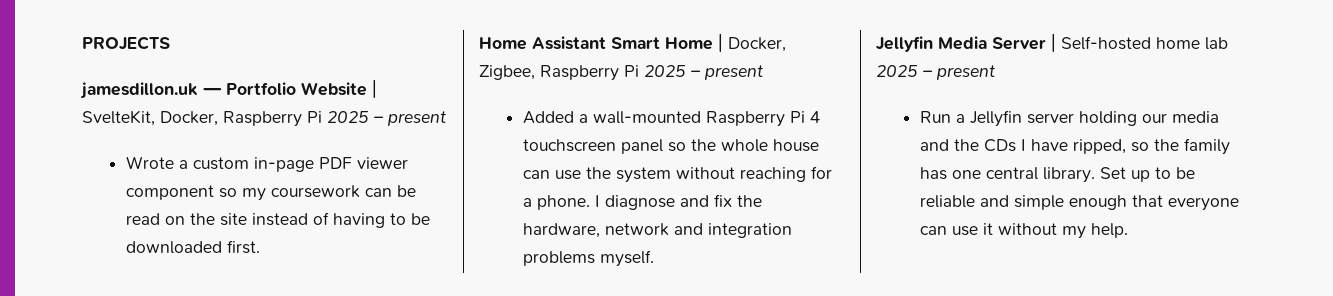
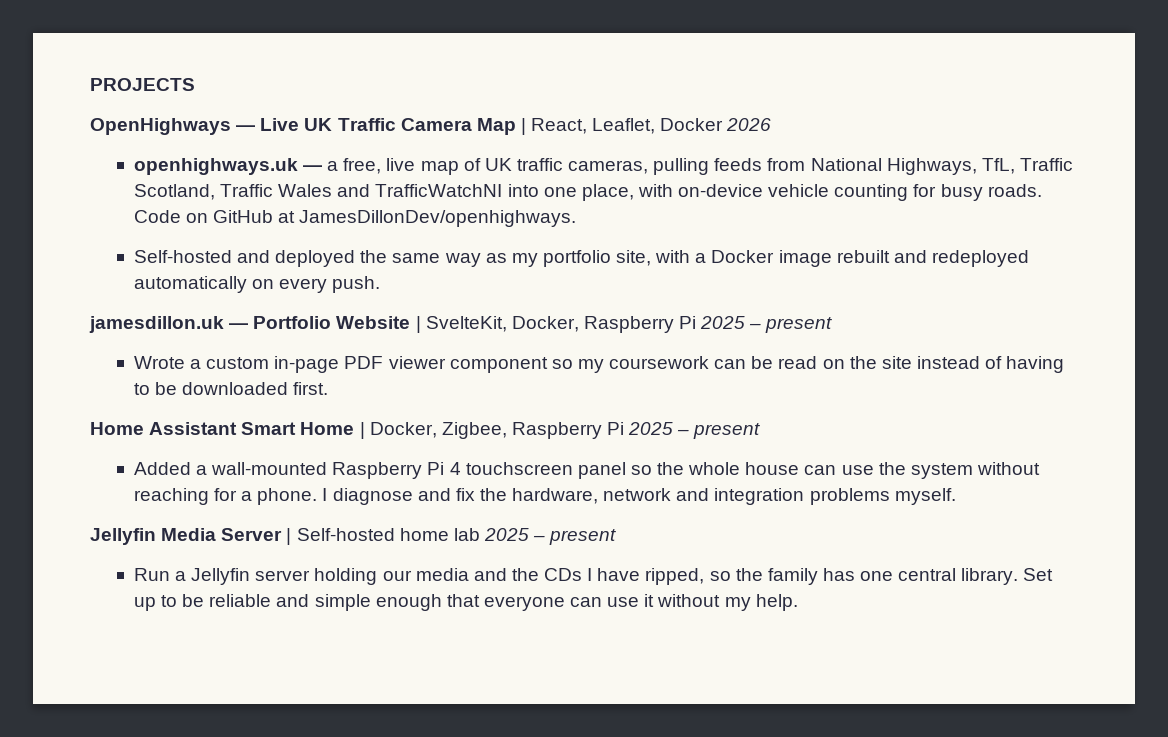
+ OpenHighways — Live UK Traffic Camera Map | React, Leaflet, Docker 2026
+ openhighways.uk — a free, live map of UK traffic cameras, pulling feeds from National Highways, TfL, Traffic Scotland, Traffic Wales and TrafficWatchNI into one place, with on-device vehicle counting for busy roads. Code on GitHub at JamesDillonDev/openhighways.
+ Self-hosted and deployed the same way as my portfolio site, with a Docker image rebuilt and redeployed automatically on every push.

